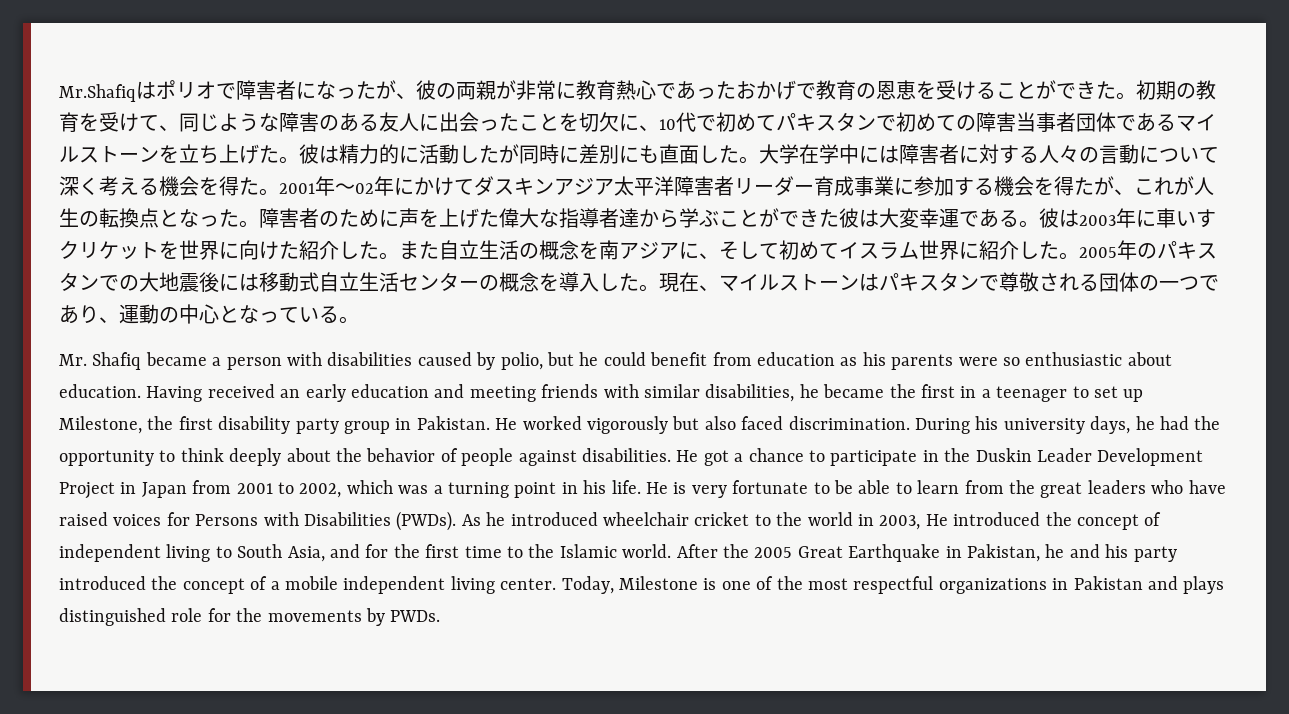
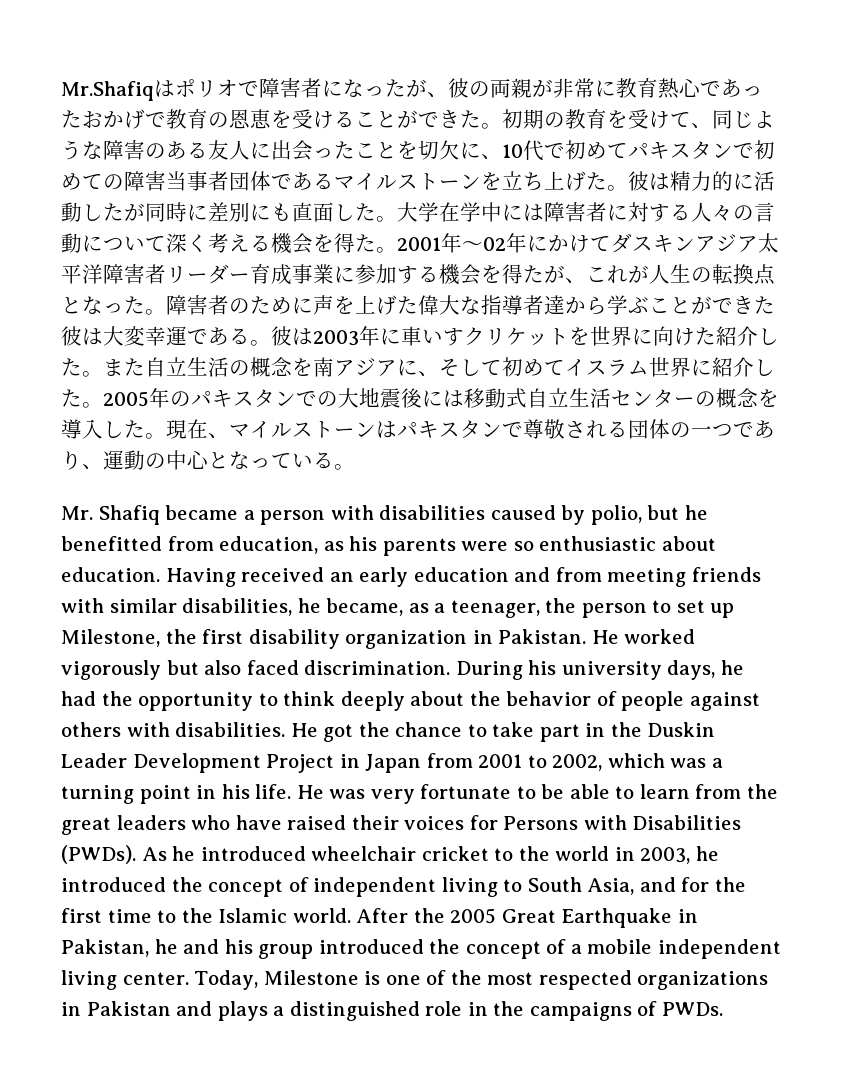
- Mr. Shafiq became a person with disabilities caused by polio, but he could benefit from education as his parents were so enthusiastic about education.
+ Mr. Shafiq became a person with disabilities caused by polio, but he benefitted from education, as his parents were so enthusiastic about education.
- Having received an early education and meeting friends with similar disabilities, he became the first in a teenager to set up Milestone, the first disability party group in Pakistan.
+ Having received an early education and from meeting friends with similar disabilities, he became, as a teenager, the person to set up Milestone, the first disability organization in Pakistan.
- During his university days, he had the opportunity to think deeply about the behavior of people against disabilities.
+ During his university days, he had the opportunity to think deeply about the behavior of people against others with disabilities.
- He got a chance to participate in the Duskin Leader Development Project in Japan from 2001 to 2002, which was a turning point in his life.
+ He got the chance to take part in the Duskin Leader Development Project in Japan from 2001 to 2002, which was a turning point in his life.
- He is very fortunate to be able to learn from the great leaders who have raised voices for Persons with Disabilities (PWDs).
+ He was very fortunate to be able to learn from the great leaders who have raised their voices for Persons with Disabilities (PWDs).
- As he introduced wheelchair cricket to the world in 2003, He introduced the concept of independent living to South Asia, and for the first time to the Islamic world.
+ As he introduced wheelchair cricket to the world in 2003, he introduced the concept of independent living to South Asia, and for the first time to the Islamic world.
- After the 2005 Great Earthquake in Pakistan, he and his party introduced the concept of a mobile independent living center.
+ After the 2005 Great Earthquake in Pakistan, he and his group introduced the concept of a mobile independent living center.
- Today, Milestone is one of the most respectful organizations in Pakistan and plays distinguished role for the movements by PWDs.
+ Today, Milestone is one of the most respected organizations in Pakistan and plays a distinguished role in the campaigns of PWDs.

